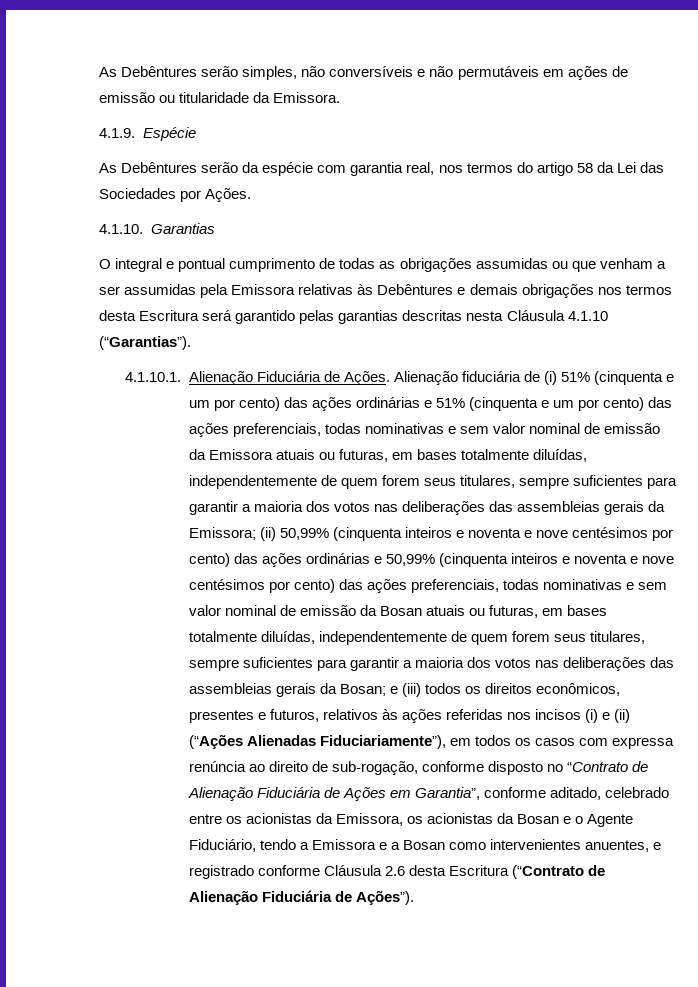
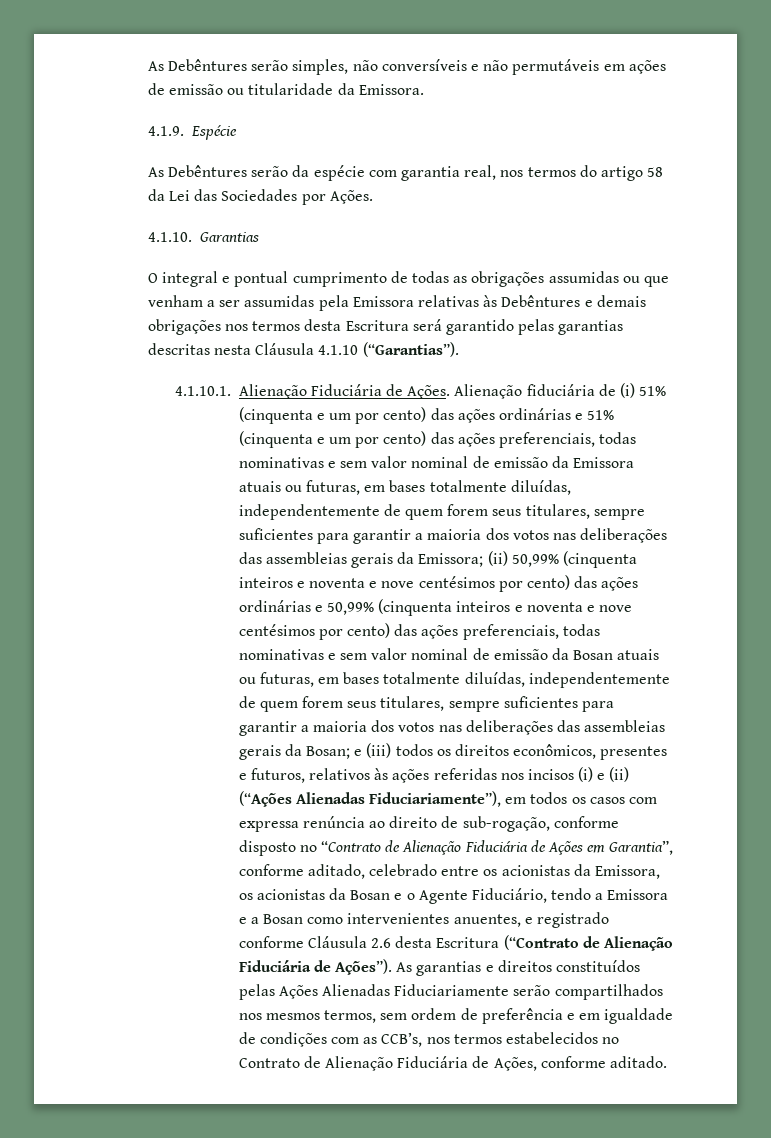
+ As garantias e direitos constituídos pelas Ações Alienadas Fiduciariamente serão compartilhados nos mesmos termos, sem ordem de preferência e em igualdade de condições com as CCB’s, nos termos estabelecidos no Contrato de Alienação Fiduciária de Ações, conforme aditado.

